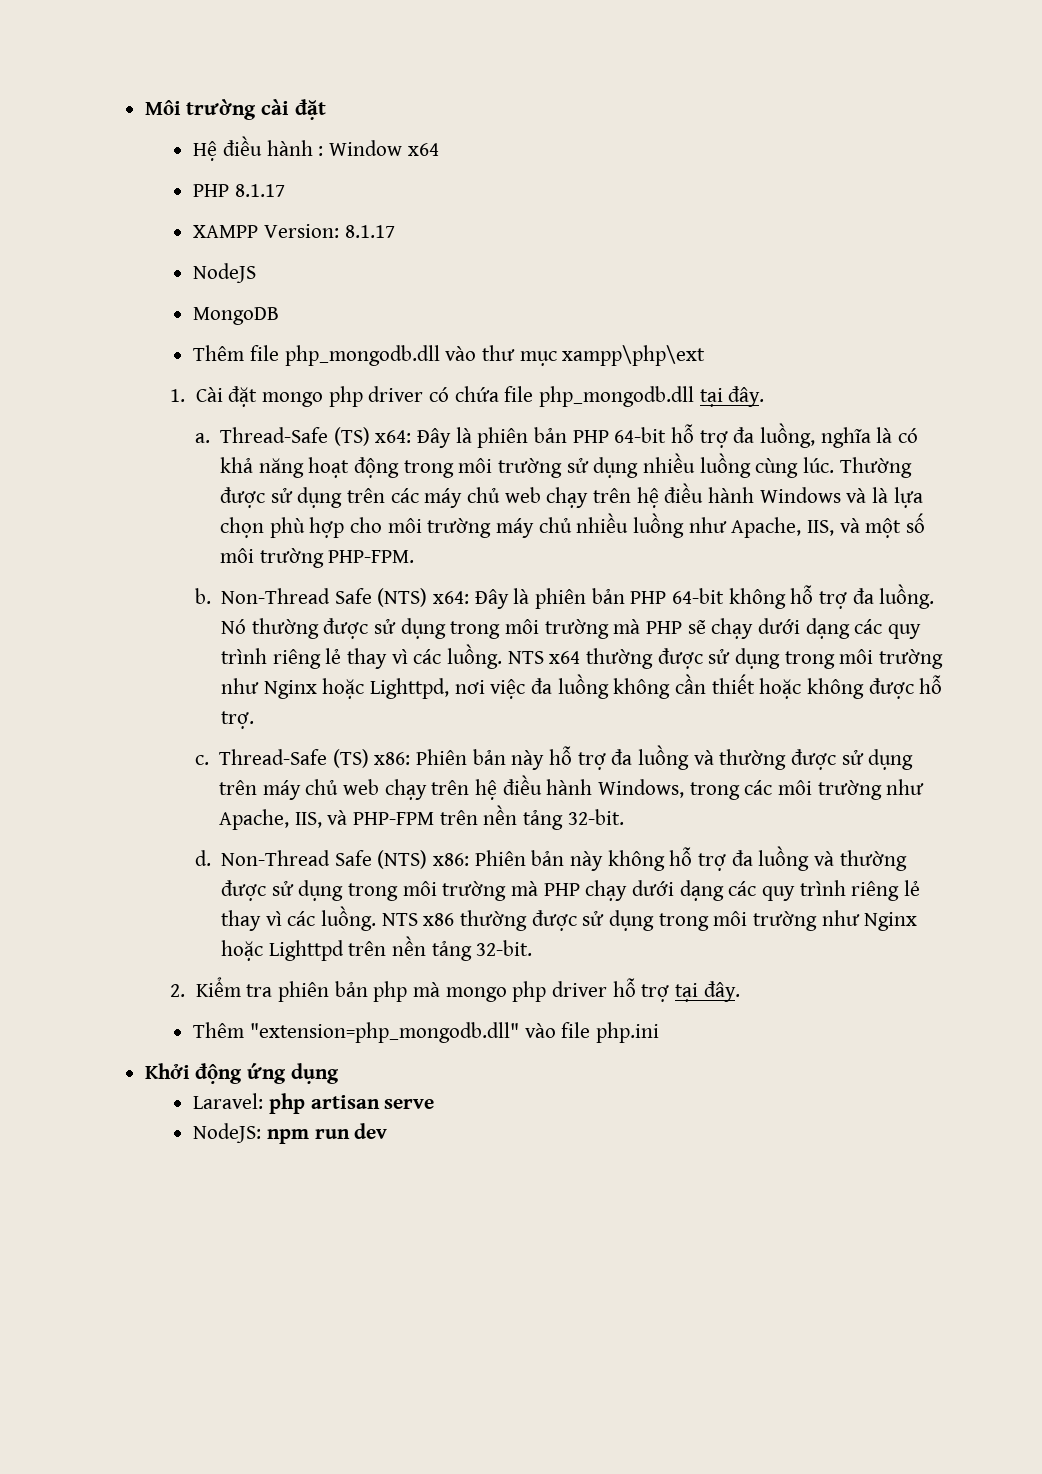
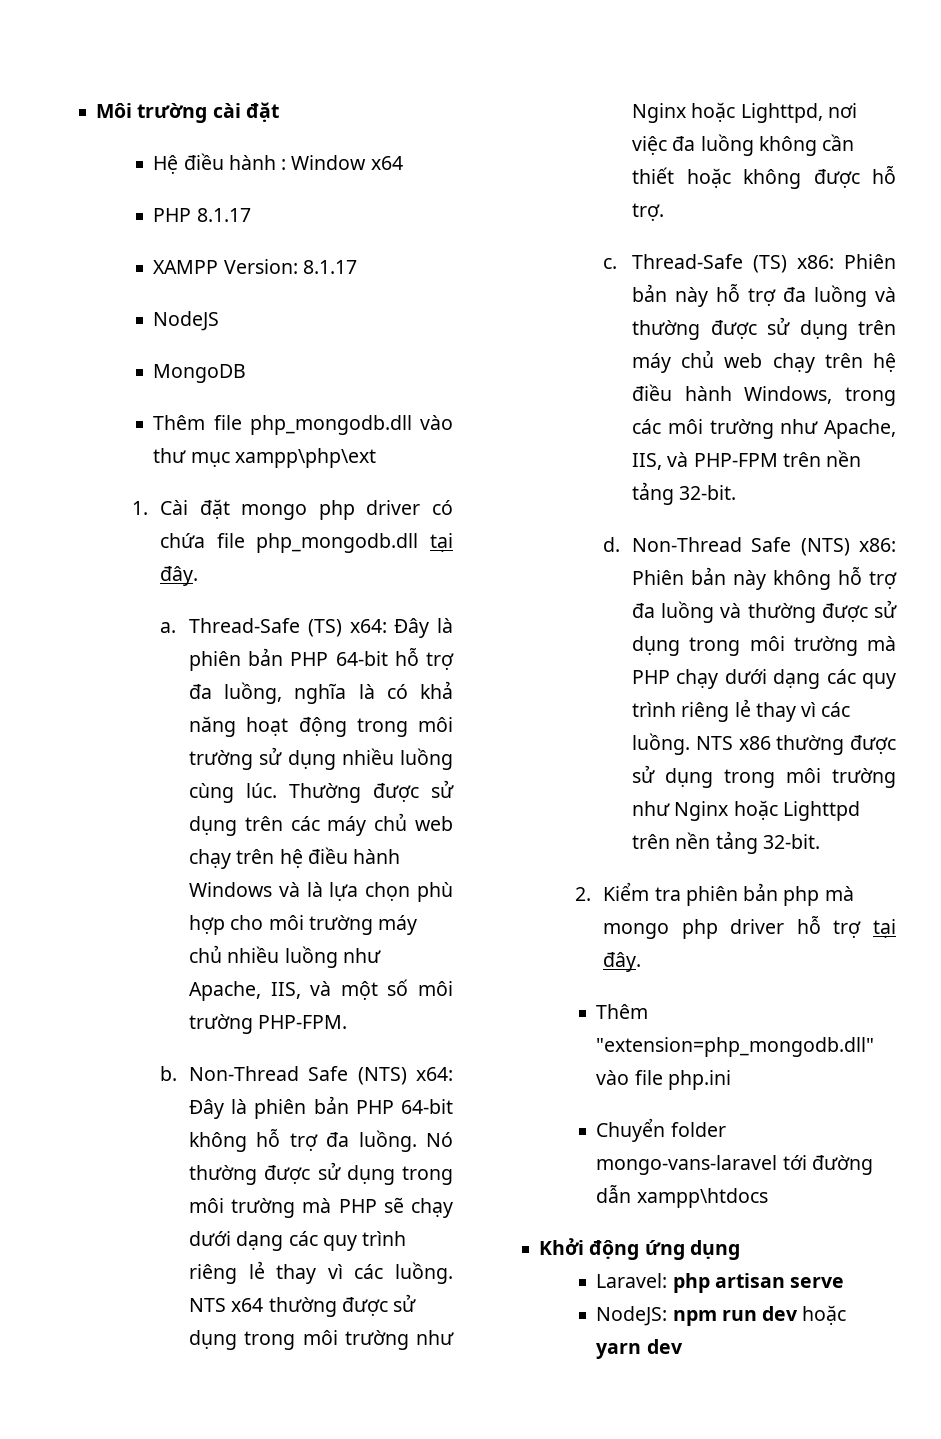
+ Chuyển folder mongo-vans-laravel tới đường dẫn xampp\htdocs
- NodeJS: npm run dev
+ NodeJS: npm run dev hoặc yarn dev

